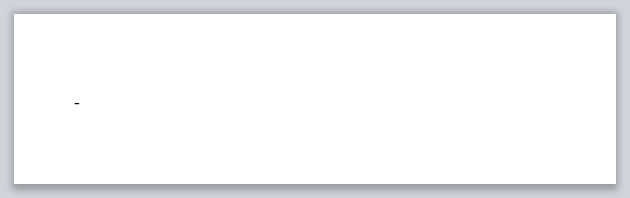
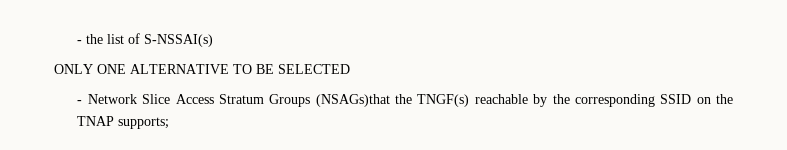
- -
+ - the list of S-NSSAI(s)
+ ONLY ONE ALTERNATIVE TO BE SELECTED
+ - Network Slice Access Stratum Groups (NSAGs)that the TNGF(s) reachable by the corresponding SSID on the TNAP supports;

